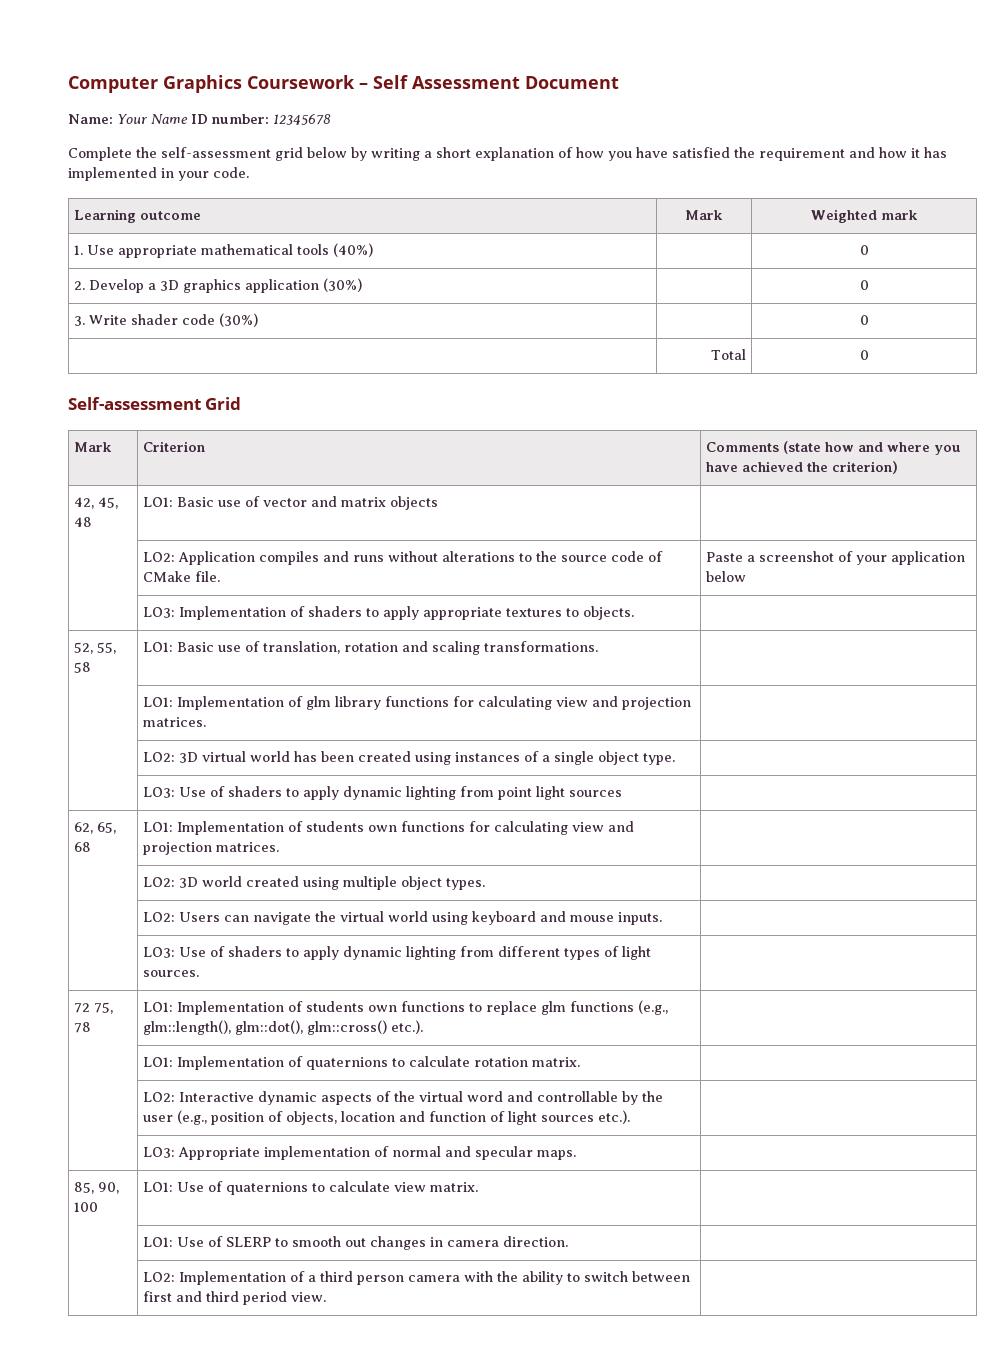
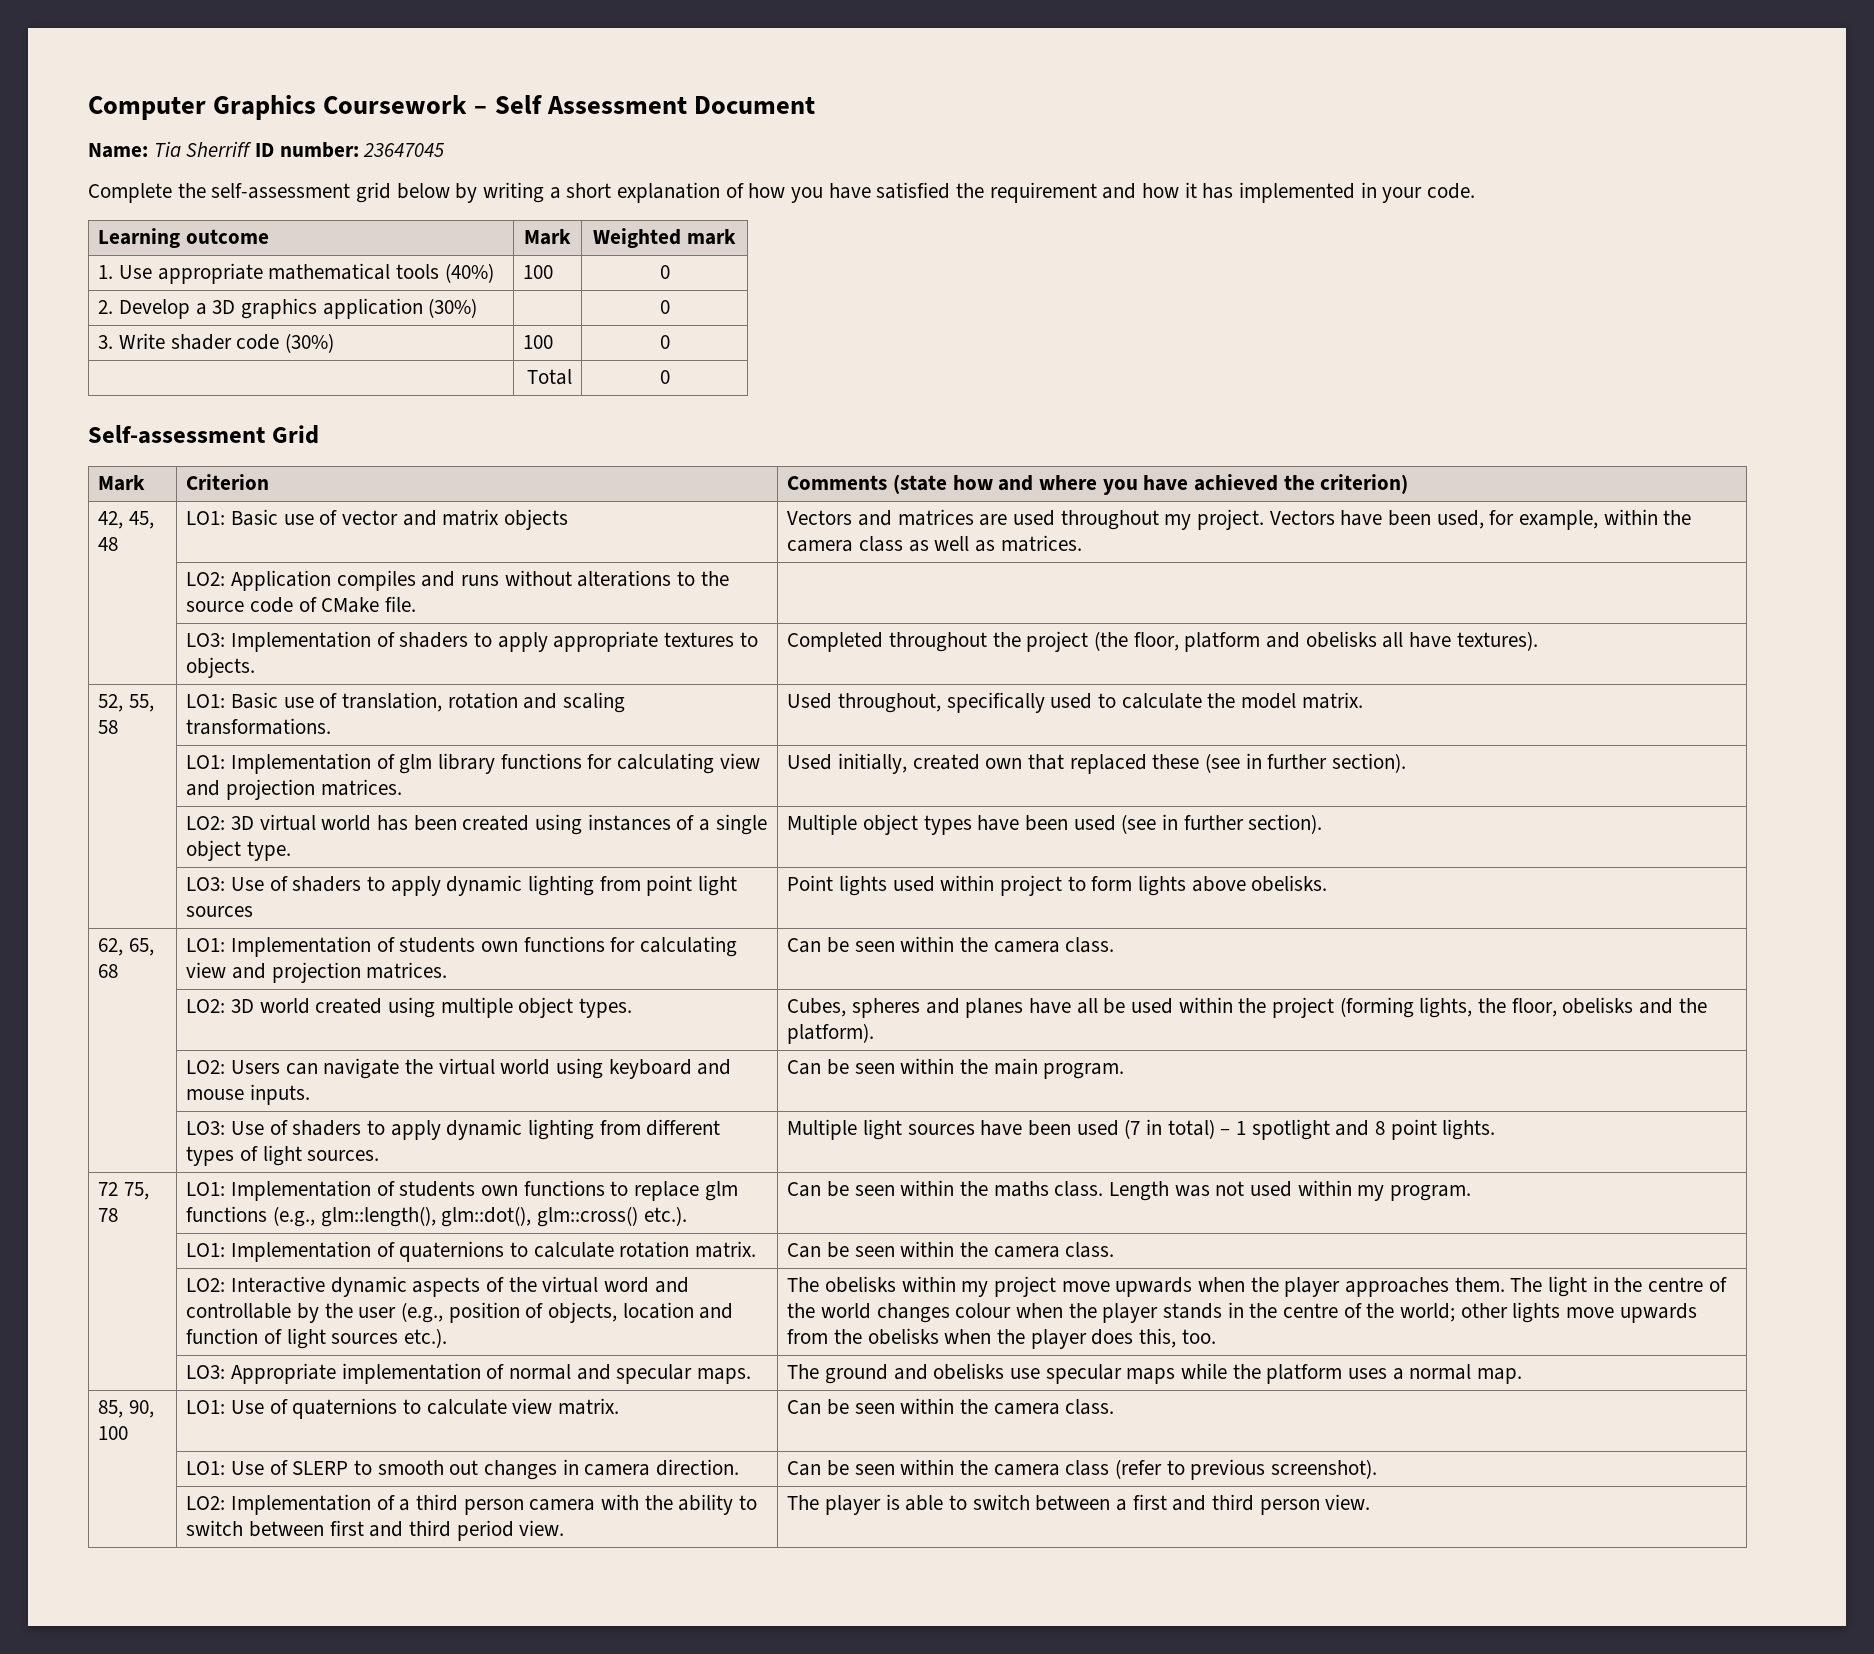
- Name: Your Name ID number: 12345678
+ Name: Tia Sherriff ID number: 23647045
- 1. Use appropriate mathematical tools (40%) | | 0
+ 1. Use appropriate mathematical tools (40%) | 100 | 0
- 3. Write shader code (30%) | | 0
+ 3. Write shader code (30%) | 100 | 0
- 42, 45, 48 | LO1: Basic use of vector and matrix objects |
+ 42, 45, 48 | LO1: Basic use of vector and matrix objects | Vectors and matrices are used throughout my project. Vectors have been used, for example, within the camera class as well as matrices.
- | LO2: Application compiles and runs without alterations to the source code of CMake file. | Paste a screenshot of your application below
+ | LO2: Application compiles and runs without alterations to the source code of CMake file. |
- | LO3: Implementation of shaders to apply appropriate textures to objects. |
+ | LO3: Implementation of shaders to apply appropriate textures to objects. | Completed throughout the project (the floor, platform and obelisks all have textures).
- 52, 55, 58 | LO1: Basic use of translation, rotation and scaling transformations. |
+ 52, 55, 58 | LO1: Basic use of translation, rotation and scaling transformations. | Used throughout, specifically used to calculate the model matrix.
- | LO1: Implementation of glm library functions for calculating view and projection matrices. |
+ | LO1: Implementation of glm library functions for calculating view and projection matrices. | Used initially, created own that replaced these (see in further section).
- | LO2: 3D virtual world has been created using instances of a single object type. |
+ | LO2: 3D virtual world has been created using instances of a single object type. | Multiple object types have been used (see in further section).
- | LO3: Use of shaders to apply dynamic lighting from point light sources |
+ | LO3: Use of shaders to apply dynamic lighting from point light sources | Point lights used within project to form lights above obelisks.
- 62, 65, 68 | LO1: Implementation of students own functions for calculating view and projection matrices. |
+ 62, 65, 68 | LO1: Implementation of students own functions for calculating view and projection matrices. | Can be seen within the camera class.
- | LO2: 3D world created using multiple object types. |
+ | LO2: 3D world created using multiple object types. | Cubes, spheres and planes have all be used within the project (forming lights, the floor, obelisks and the platform).
- | LO2: Users can navigate the virtual world using keyboard and mouse inputs. |
+ | LO2: Users can navigate the virtual world using keyboard and mouse inputs. | Can be seen within the main program.
- | LO3: Use of shaders to apply dynamic lighting from different types of light sources. |
+ | LO3: Use of shaders to apply dynamic lighting from different types of light sources. | Multiple light sources have been used (7 in total) – 1 spotlight and 8 point lights.
- 72 75, 78 | LO1: Implementation of students own functions to replace glm functions (e.g., glm::length(), glm::dot(), glm::cross() etc.). |
+ 72 75, 78 | LO1: Implementation of students own functions to replace glm functions (e.g., glm::length(), glm::dot(), glm::cross() etc.). | Can be seen within the maths class. Length was not used within my program.
- | LO1: Implementation of quaternions to calculate rotation matrix. |
+ | LO1: Implementation of quaternions to calculate rotation matrix. | Can be seen within the camera class.
+ The obelisks within my project move upwards when the player approaches them. The light in the centre of the world changes colour when the player stands in the centre of the world; other lights move upwards from the obelisks when the player does this, too.
- | LO3: Appropriate implementation of normal and specular maps. |
+ | LO3: Appropriate implementation of normal and specular maps. | The ground and obelisks use specular maps while the platform uses a normal map.
- 85, 90, 100 | LO1: Use of quaternions to calculate view matrix. |
+ 85, 90, 100 | LO1: Use of quaternions to calculate view matrix. | Can be seen within the camera class.
- | LO1: Use of SLERP to smooth out changes in camera direction. |
+ | LO1: Use of SLERP to smooth out changes in camera direction. | Can be seen within the camera class (refer to previous screenshot).
- | LO2: Implementation of a third person camera with the ability to switch between first and third period view. |
+ | LO2: Implementation of a third person camera with the ability to switch between first and third period view. | The player is able to switch between a first and third person view.

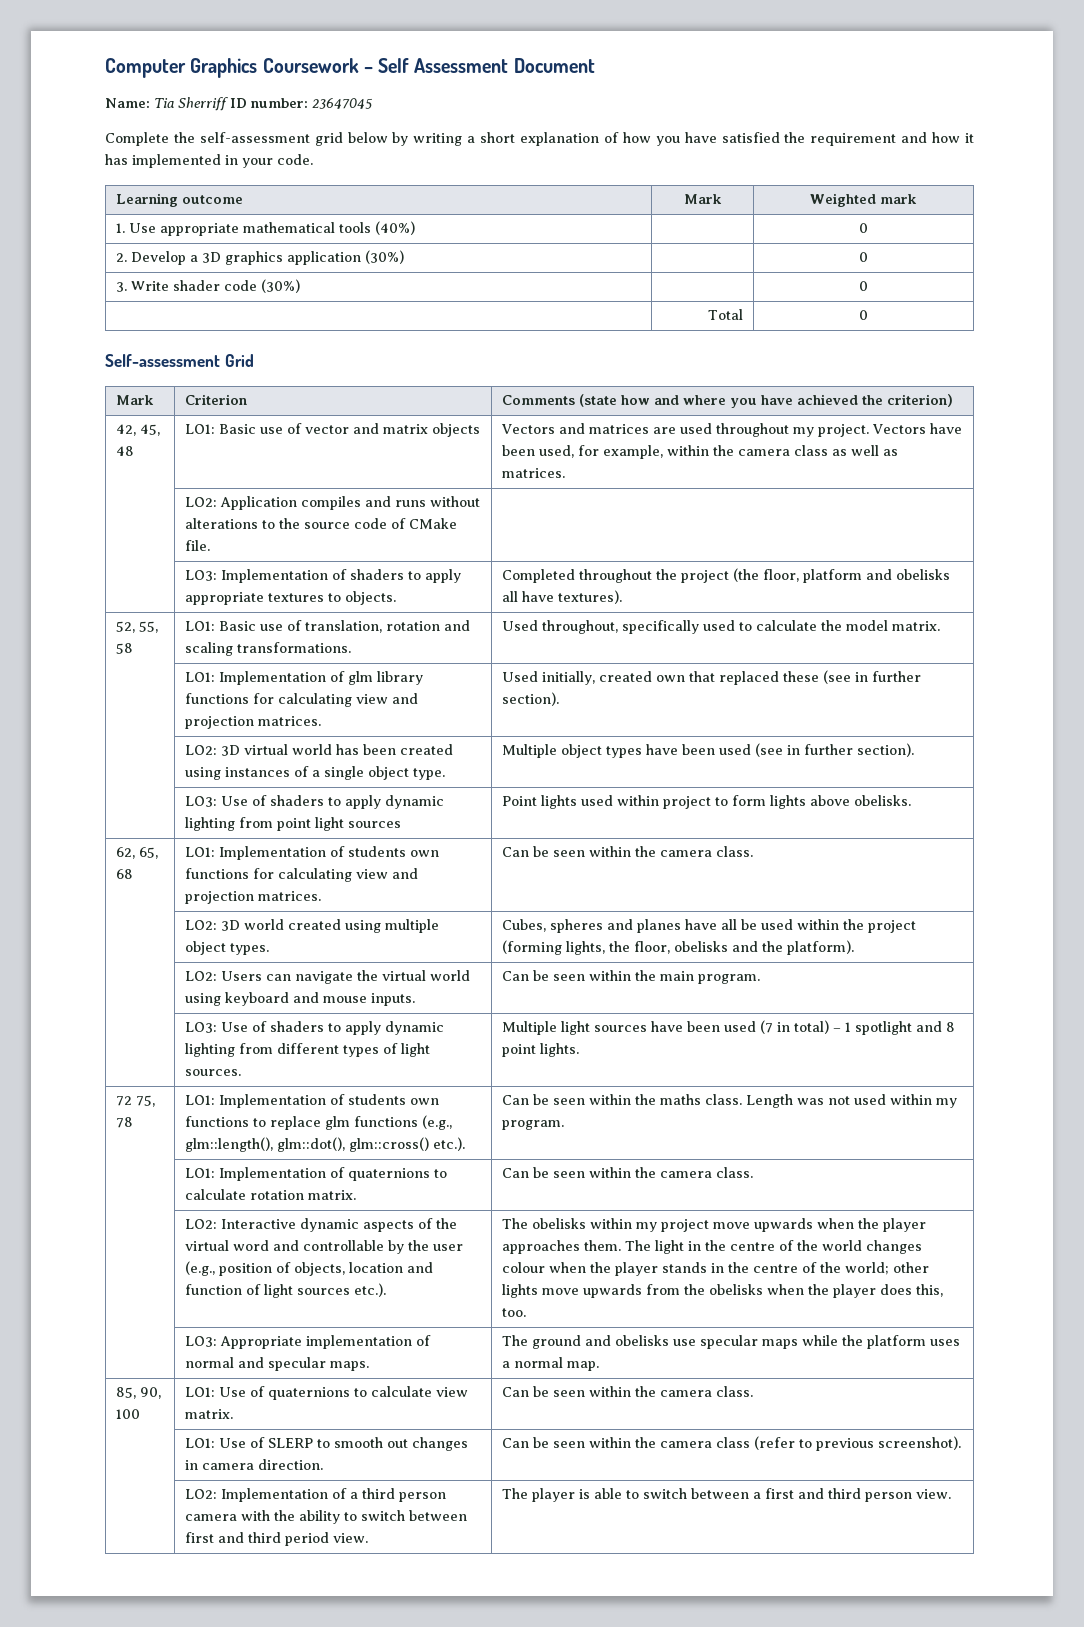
- 1. Use appropriate mathematical tools (40%) | 100 | 0
+ 1. Use appropriate mathematical tools (40%) | | 0
- 3. Write shader code (30%) | 100 | 0
+ 3. Write shader code (30%) | | 0

